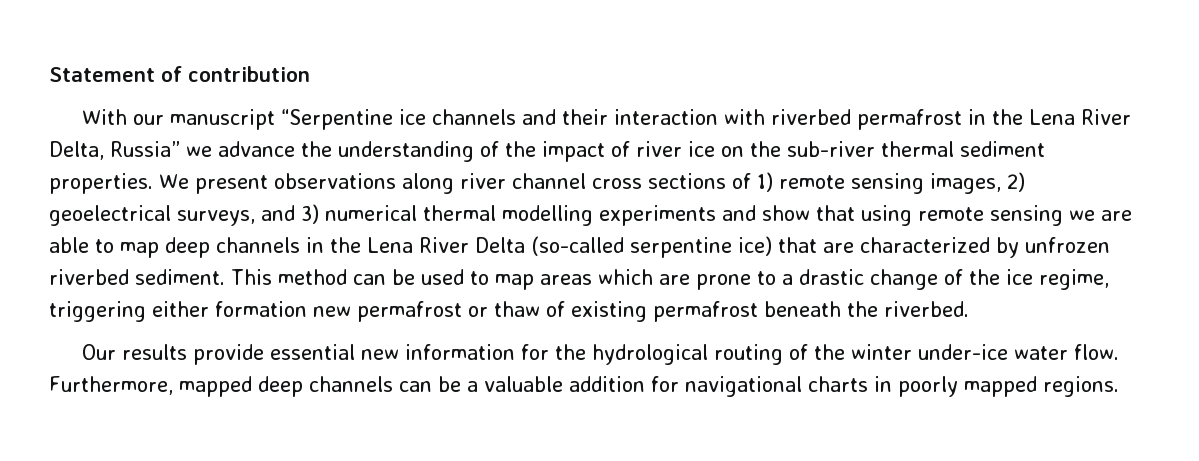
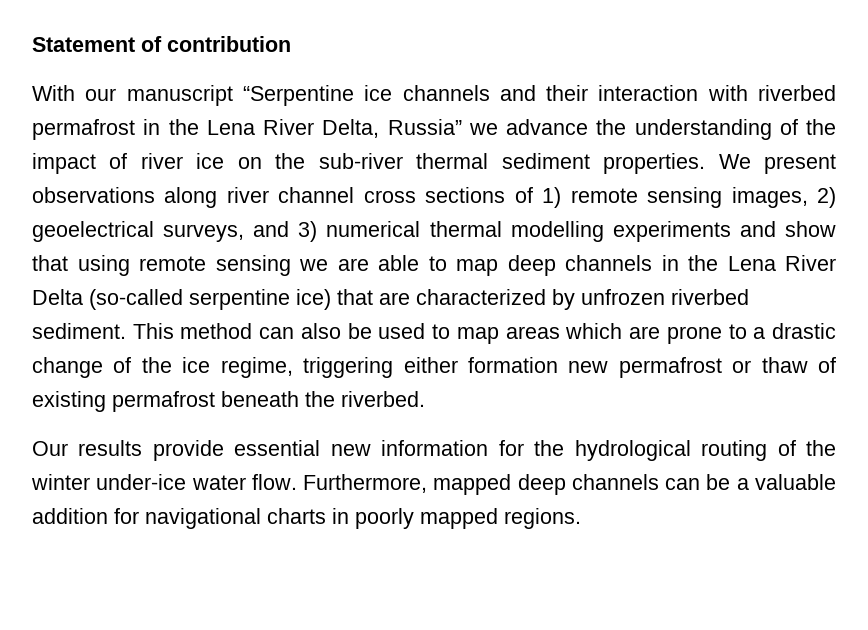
- This method can be used to map areas which are prone to a drastic change of the ice regime, triggering either formation new permafrost or thaw of existing permafrost beneath the riverbed.
+ This method can also be used to map areas which are prone to a drastic change of the ice regime, triggering either formation new permafrost or thaw of existing permafrost beneath the riverbed.

